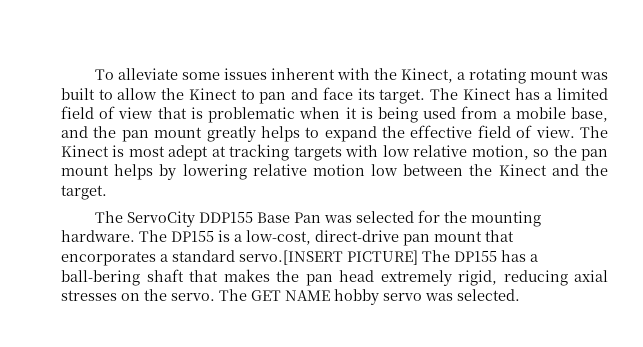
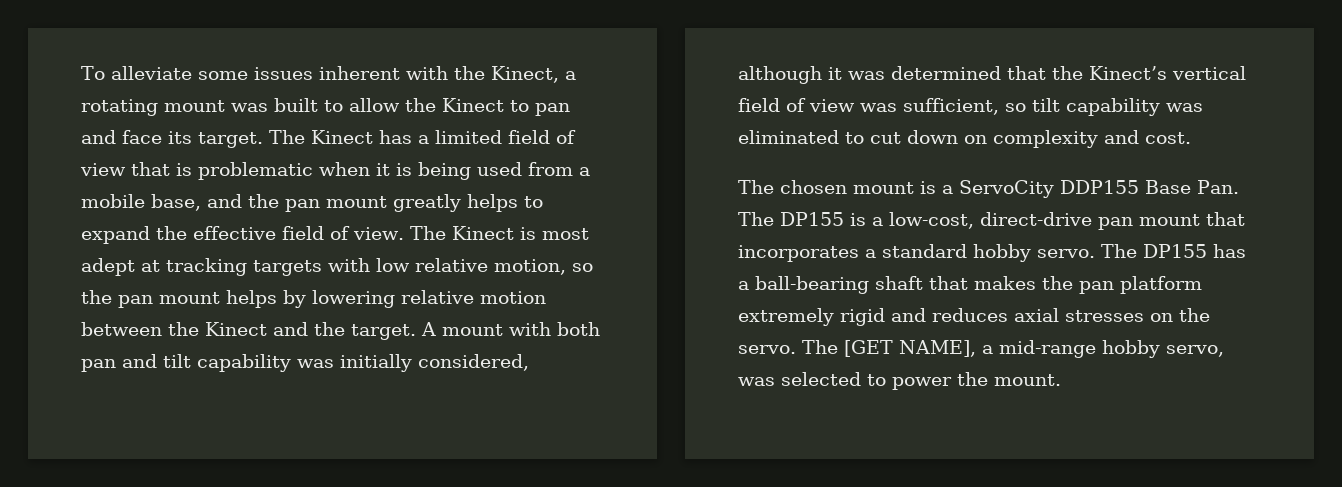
- The Kinect is most adept at tracking targets with low relative motion, so the pan mount helps by lowering relative motion low between the Kinect and the target.
- The ServoCity DDP155 Base Pan was selected for the mounting hardware. The DP155 is a low-cost, direct-drive pan mount that encorporates a standard servo.[INSERT PICTURE] The DP155 has a ball-bering shaft that makes the pan head extremely rigid, reducing axial stresses on the servo.
+ The Kinect is most adept at tracking targets with low relative motion, so the pan mount helps by lowering relative motion between the Kinect and the target. A mount with both pan and tilt capability was initially considered, although it was determined that the Kinect’s vertical field of view was sufficient, so tilt capability was eliminated to cut down on complexity and cost.
+ The chosen mount is a ServoCity DDP155 Base Pan. The DP155 is a low-cost, direct-drive pan mount that incorporates a standard hobby servo. The DP155 has a ball-bearing shaft that makes the pan platform extremely rigid and reduces axial stresses on the servo.
- The GET NAME hobby servo was selected.
+ The [GET NAME], a mid-range hobby servo, was selected to power the mount.

